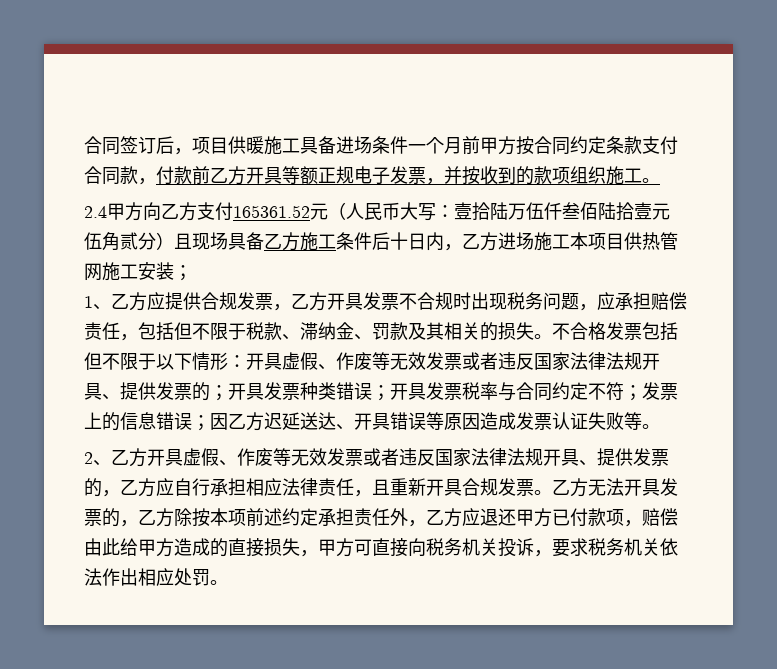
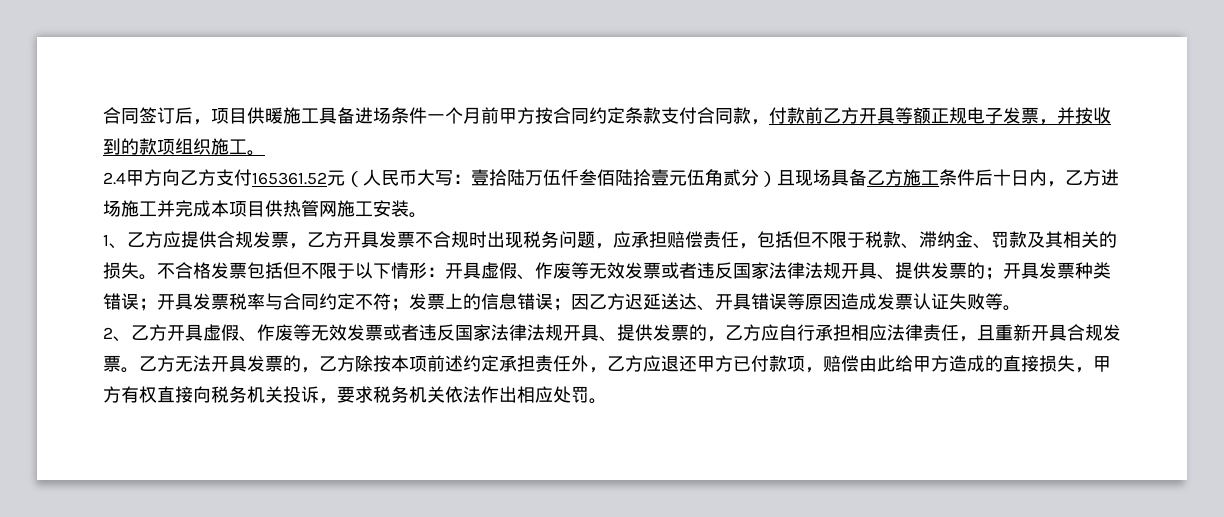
- 2.4甲方向乙方支付165361.52元（人民币大写：壹拾陆万伍仟叁佰陆拾壹元伍角贰分）且现场具备乙方施工条件后十日内，乙方进场施工本项目供热管网施工安装；
+ 2.4甲方向乙方支付165361.52元（人民币大写：壹拾陆万伍仟叁佰陆拾壹元伍角贰分）且现场具备乙方施工条件后十日内，乙方进场施工并完成本项目供热管网施工安装。
- 乙方无法开具发票的，乙方除按本项前述约定承担责任外，乙方应退还甲方已付款项，赔偿由此给甲方造成的直接损失，甲方可直接向税务机关投诉，要求税务机关依法作出相应处罚。
+ 乙方无法开具发票的，乙方除按本项前述约定承担责任外，乙方应退还甲方已付款项，赔偿由此给甲方造成的直接损失，甲方有权直接向税务机关投诉，要求税务机关依法作出相应处罚。

